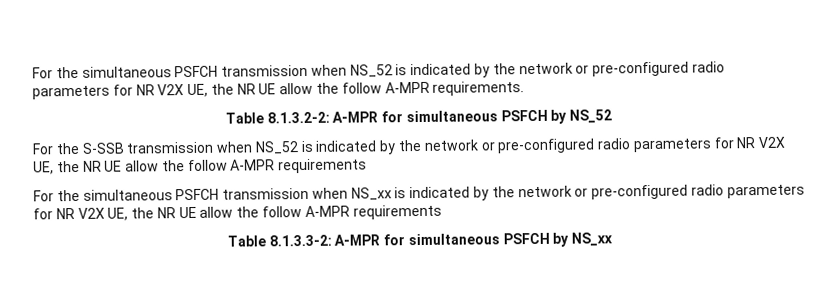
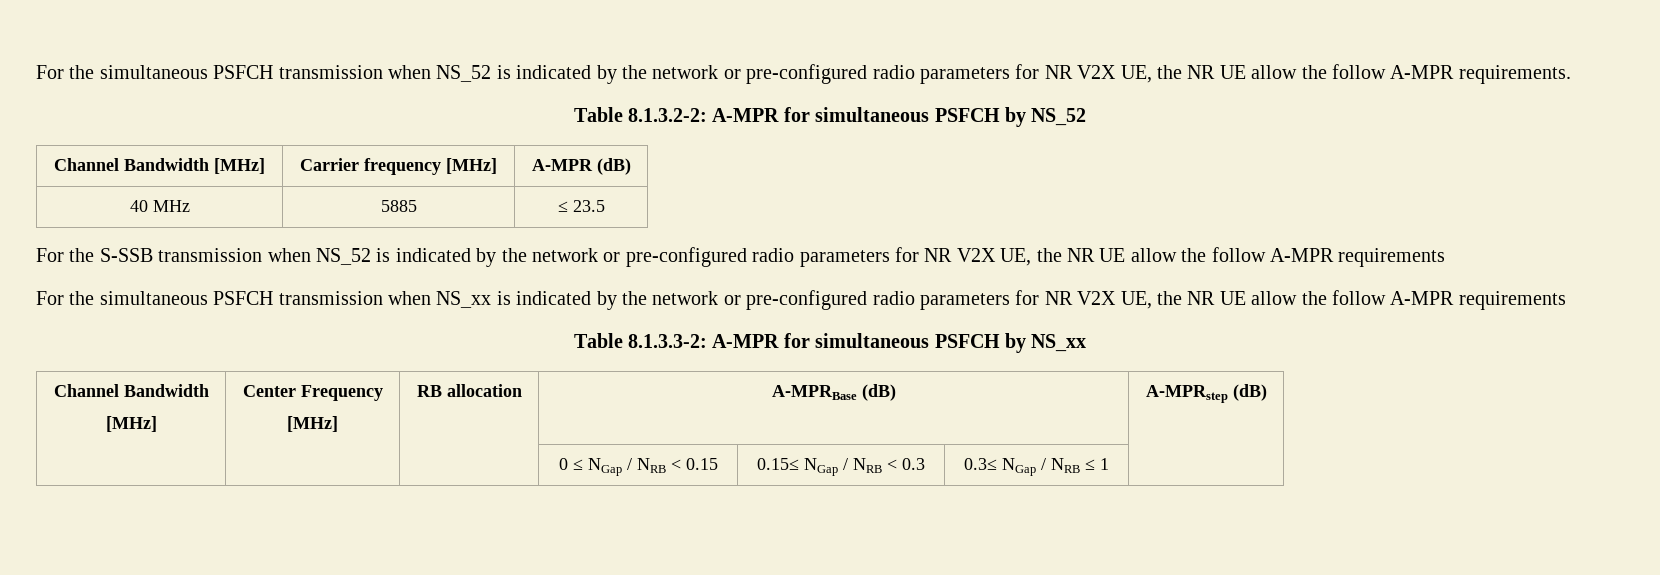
+ Channel Bandwidth [MHz] | Carrier frequency [MHz] | A-MPR (dB)
+ 40 MHz | 5885 | ≤ 23.5
  Table 8.1.3.3-2: A-MPR for simultaneous PSFCH by NS_xx
+ Channel Bandwidth
+ [MHz] | Center Frequency
+ [MHz] | RB allocation | A-MPRBase (dB) | A-MPRstep (dB)
+ | | | 0 ≤ NGap / NRB < 0.15 | 0.15≤ NGap / NRB < 0.3 | 0.3≤ NGap / NRB ≤ 1 |

